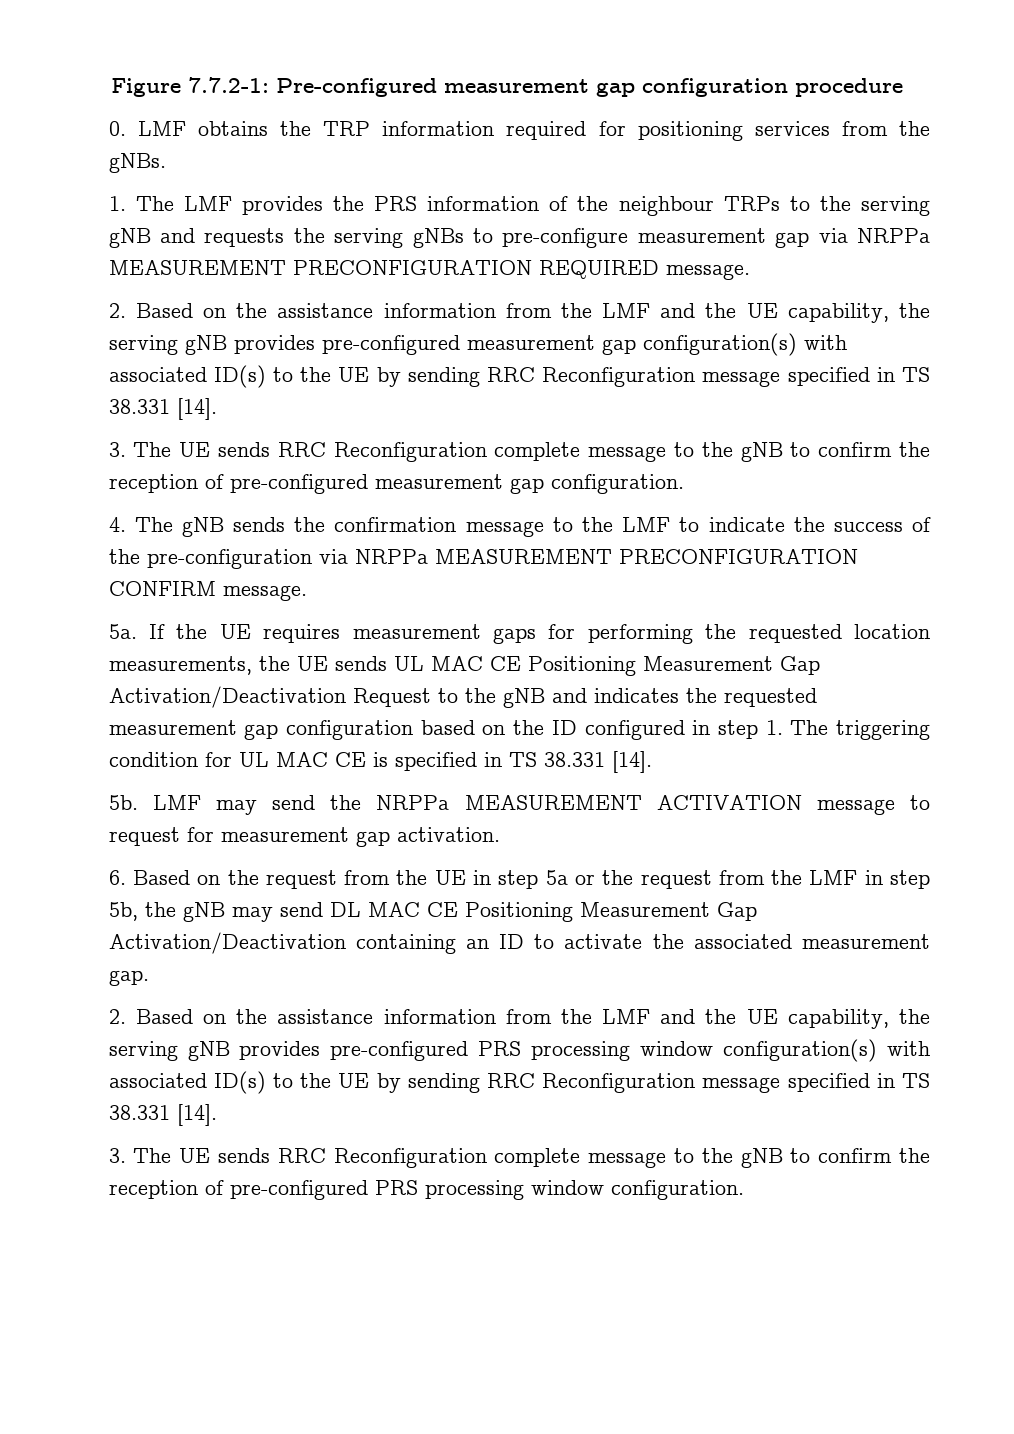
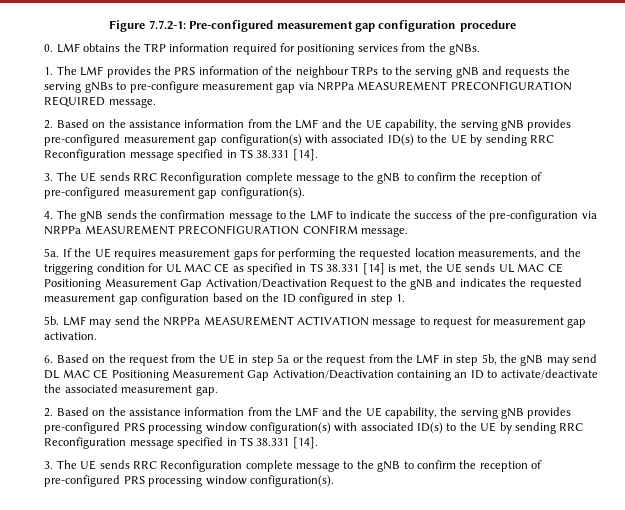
- 3. The UE sends RRC Reconfiguration complete message to the gNB to confirm the reception of pre-configured measurement gap configuration.
+ 3. The UE sends RRC Reconfiguration complete message to the gNB to confirm the reception of pre-configured measurement gap configuration(s).
- If the UE requires measurement gaps for performing the requested location measurements, the UE sends UL MAC CE Positioning Measurement Gap Activation/Deactivation Request to the gNB and indicates the requested measurement gap configuration based on the ID configured in step 1. The triggering condition for UL MAC CE is specified in TS 38.331 [14].
+ If the UE requires measurement gaps for performing the requested location measurements, and the triggering condition for UL MAC CE as specified in TS 38.331 [14] is met, the UE sends UL MAC CE Positioning Measurement Gap Activation/Deactivation Request to the gNB and indicates the requested measurement gap configuration based on the ID configured in step 1.
- 6. Based on the request from the UE in step 5a or the request from the LMF in step 5b, the gNB may send DL MAC CE Positioning Measurement Gap Activation/Deactivation containing an ID to activate the associated measurement gap.
+ 6. Based on the request from the UE in step 5a or the request from the LMF in step 5b, the gNB may send DL MAC CE Positioning Measurement Gap Activation/Deactivation containing an ID to activate/deactivate the associated measurement gap.
- 3. The UE sends RRC Reconfiguration complete message to the gNB to confirm the reception of pre-configured PRS processing window configuration.
+ 3. The UE sends RRC Reconfiguration complete message to the gNB to confirm the reception of pre-configured PRS processing window configuration(s).

